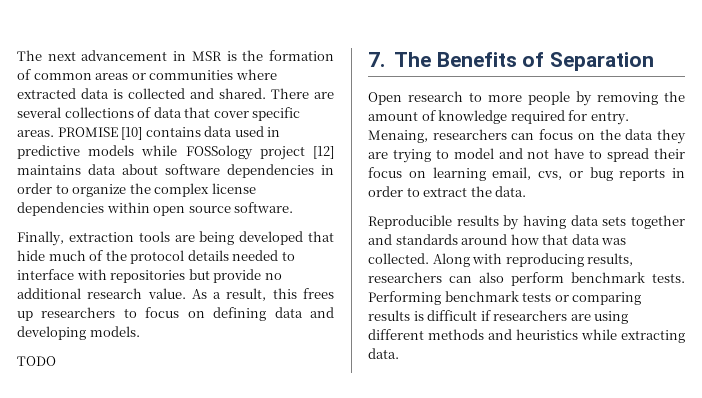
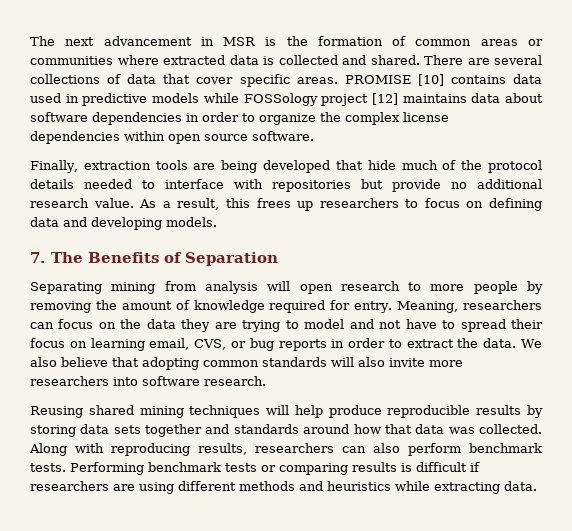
- TODO
- Open research to more people by removing the amount of knowledge required for entry.
+ Separating mining from analysis will open research to more people by removing the amount of knowledge required for entry.
- Menaing, researchers can focus on the data they are trying to model and not have to spread their focus on learning email, cvs, or bug reports in order to extract the data.
- Reproducible results by having data sets together and standards around how that data was collected.
+ Meaning, researchers can focus on the data they are trying to model and not have to spread their focus on learning email, CVS, or bug reports in order to extract the data. We also believe that adopting common standards will also invite more researchers into software research.
+ Reusing shared mining techniques will help produce reproducible results by storing data sets together and standards around how that data was collected.

